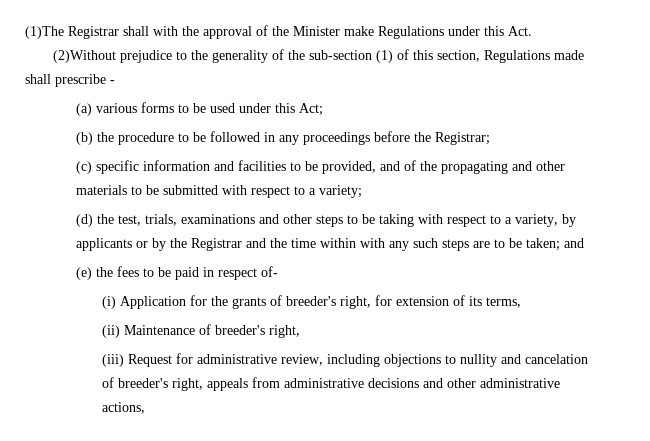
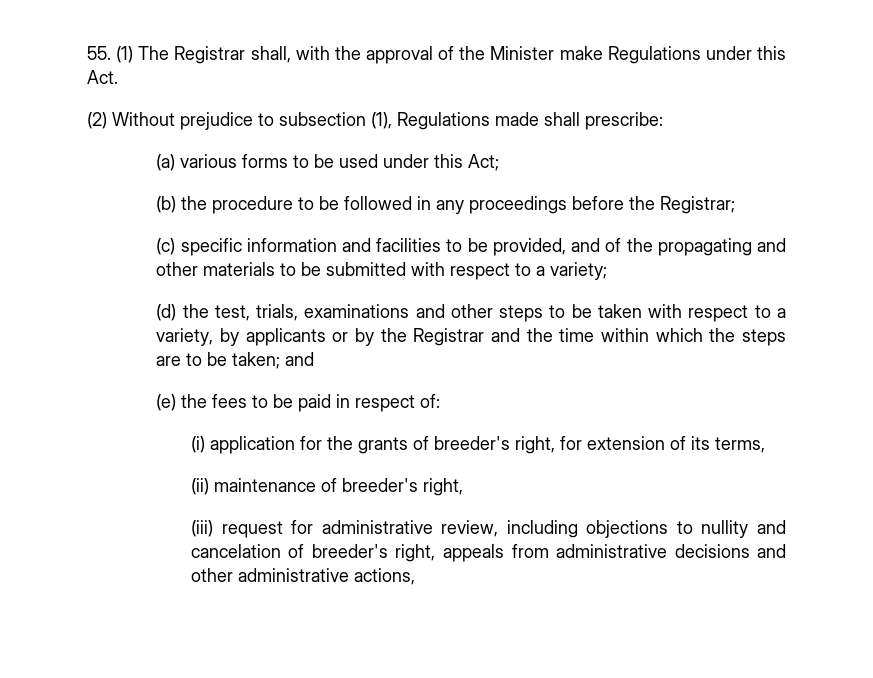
- (1)The Registrar shall with the approval of the Minister make Regulations under this Act.
+ 55. (1) The Registrar shall, with the approval of the Minister make Regulations under this Act.
- (2)Without prejudice to the generality of the sub-section (1) of this section, Regulations made shall prescribe -
+ (2) Without prejudice to subsection (1), Regulations made shall prescribe:
- (d) the test, trials, examinations and other steps to be taking with respect to a variety, by applicants or by the Registrar and the time within with any such steps are to be taken; and
+ (d) the test, trials, examinations and other steps to be taken with respect to a variety, by applicants or by the Registrar and the time within which the steps are to be taken; and
- (e) the fees to be paid in respect of-
+ (e) the fees to be paid in respect of:
- (i) Application for the grants of breeder's right, for extension of its terms,
+ (i) application for the grants of breeder's right, for extension of its terms,
- (ii) Maintenance of breeder's right,
+ (ii) maintenance of breeder's right,
- (iii) Request for administrative review, including objections to nullity and cancelation of breeder's right, appeals from administrative decisions and other administrative actions,
+ (iii) request for administrative review, including objections to nullity and cancelation of breeder's right, appeals from administrative decisions and other administrative actions,

